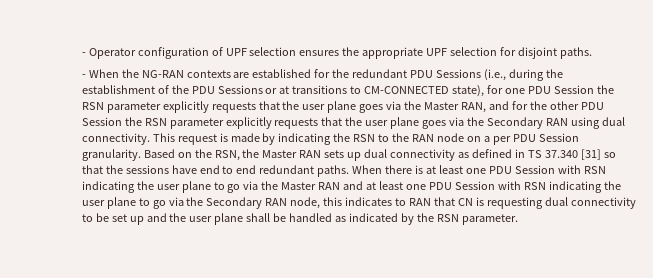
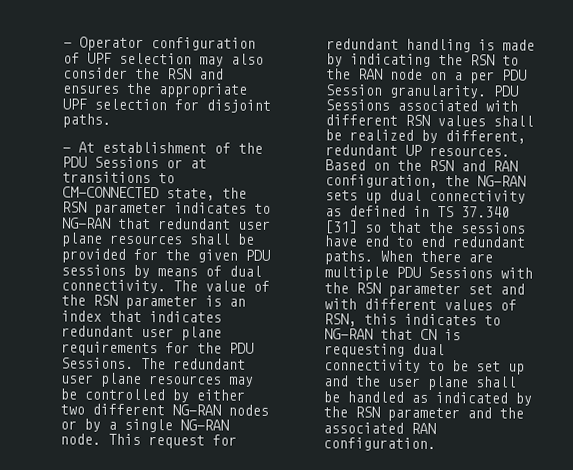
- - Operator configuration of UPF selection ensures the appropriate UPF selection for disjoint paths.
+ - Operator configuration of UPF selection may also consider the RSN and ensures the appropriate UPF selection for disjoint paths.
- - When the NG-RAN contexts are established for the redundant PDU Sessions (i.e., during the establishment of the PDU Sessions or at transitions to CM-CONNECTED state), for one PDU Session the RSN parameter explicitly requests that the user plane goes via the Master RAN, and for the other PDU Session the RSN parameter explicitly requests that the user plane goes via the Secondary RAN using dual connectivity. This request is made by indicating the RSN to the RAN node on a per PDU Session granularity.
+ - At establishment of the PDU Sessions or at transitions to CM-CONNECTED state, the RSN parameter indicates to NG-RAN that redundant user plane resources shall be provided for the given PDU sessions by means of dual connectivity. The value of the RSN parameter is an index that indicates redundant user plane requirements for the PDU Sessions. The redundant user plane resources may be controlled by either two different NG-RAN nodes or by a single NG-RAN node. This request for redundant handling is made by indicating the RSN to the RAN node on a per PDU Session granularity.
- Based on the RSN, the Master RAN sets up dual connectivity as defined in TS 37.340 [31] so that the sessions have end to end redundant paths.
+ PDU Sessions associated with different RSN values shall be realized by different, redundant UP resources. Based on the RSN and RAN configuration, the NG-RAN sets up dual connectivity as defined in TS 37.340 [31] so that the sessions have end to end redundant paths.
- When there is at least one PDU Session with RSN indicating the user plane to go via the Master RAN and at least one PDU Session with RSN indicating the user plane to go via the Secondary RAN node, this indicates to RAN that CN is requesting dual connectivity to be set up and the user plane shall be handled as indicated by the RSN parameter.
+ When there are multiple PDU Sessions with the RSN parameter set and with different values of RSN, this indicates to NG-RAN that CN is requesting dual connectivity to be set up and the user plane shall be handled as indicated by the RSN parameter and the associated RAN configuration.

